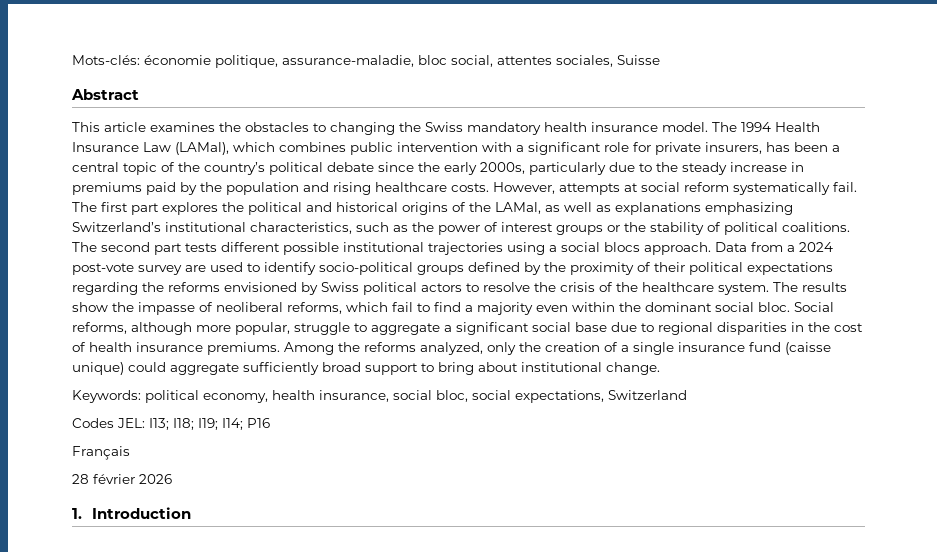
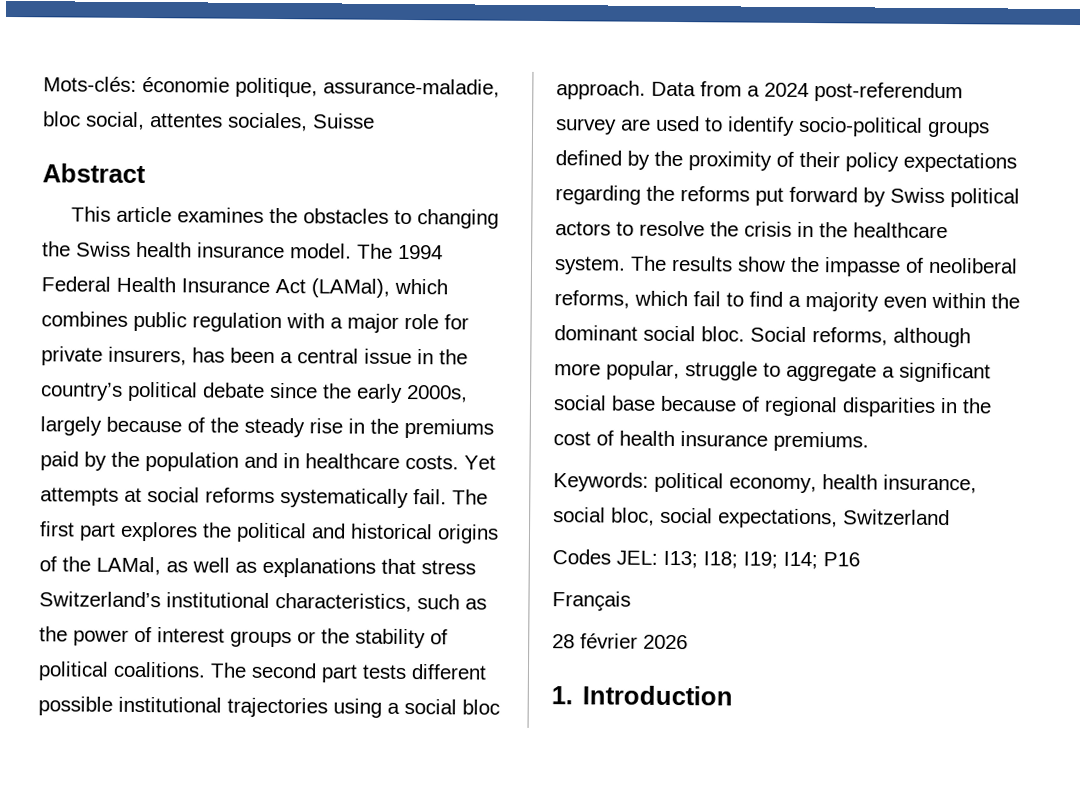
- This article examines the obstacles to changing the Swiss mandatory health insurance model.
+ This article examines the obstacles to changing the Swiss health insurance model.
- The 1994 Health Insurance Law (LAMal), which combines public intervention with a significant role for private insurers, has been a central topic of the country’s political debate since the early 2000s, particularly due to the steady increase in premiums paid by the population and rising healthcare costs.
+ The 1994 Federal Health Insurance Act (LAMal), which combines public regulation with a major role for private insurers, has been a central issue in the country’s political debate since the early 2000s, largely because of the steady rise in the premiums paid by the population and in healthcare costs.
- However, attempts at social reform systematically fail.
+ Yet attempts at social reforms systematically fail.
- The first part explores the political and historical origins of the LAMal, as well as explanations emphasizing Switzerland’s institutional characteristics, such as the power of interest groups or the stability of political coalitions.
+ The first part explores the political and historical origins of the LAMal, as well as explanations that stress Switzerland’s institutional characteristics, such as the power of interest groups or the stability of political coalitions.
- The second part tests different possible institutional trajectories using a social blocs approach.
+ The second part tests different possible institutional trajectories using a social bloc approach.
- Data from a 2024 post-vote survey are used to identify socio-political groups defined by the proximity of their political expectations regarding the reforms envisioned by Swiss political actors to resolve the crisis of the healthcare system.
+ Data from a 2024 post-referendum survey are used to identify socio-political groups defined by the proximity of their policy expectations regarding the reforms put forward by Swiss political actors to resolve the crisis in the healthcare system.
- Social reforms, although more popular, struggle to aggregate a significant social base due to regional disparities in the cost of health insurance premiums. Among the reforms analyzed, only the creation of a single insurance fund (caisse unique) could aggregate sufficiently broad support to bring about institutional change.
+ Social reforms, although more popular, struggle to aggregate a significant social base because of regional disparities in the cost of health insurance premiums.

